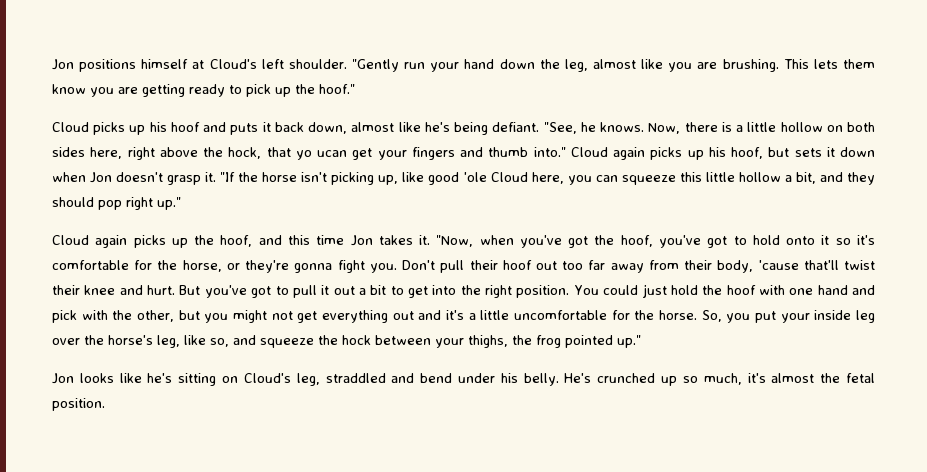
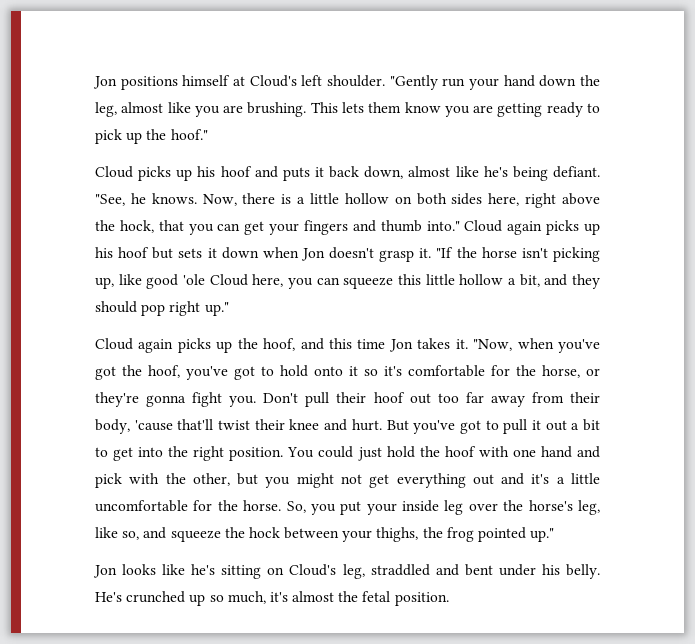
- Now, there is a little hollow on both sides here, right above the hock, that yo ucan get your fingers and thumb into."
+ Now, there is a little hollow on both sides here, right above the hock, that you can get your fingers and thumb into."
- Cloud again picks up his hoof, but sets it down when Jon doesn't grasp it.
+ Cloud again picks up his hoof but sets it down when Jon doesn't grasp it.
- Jon looks like he's sitting on Cloud's leg, straddled and bend under his belly.
+ Jon looks like he's sitting on Cloud's leg, straddled and bent under his belly.

